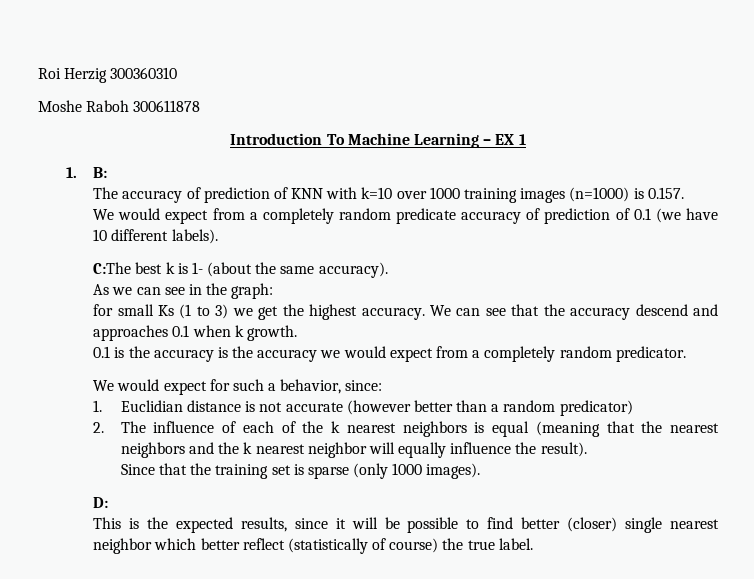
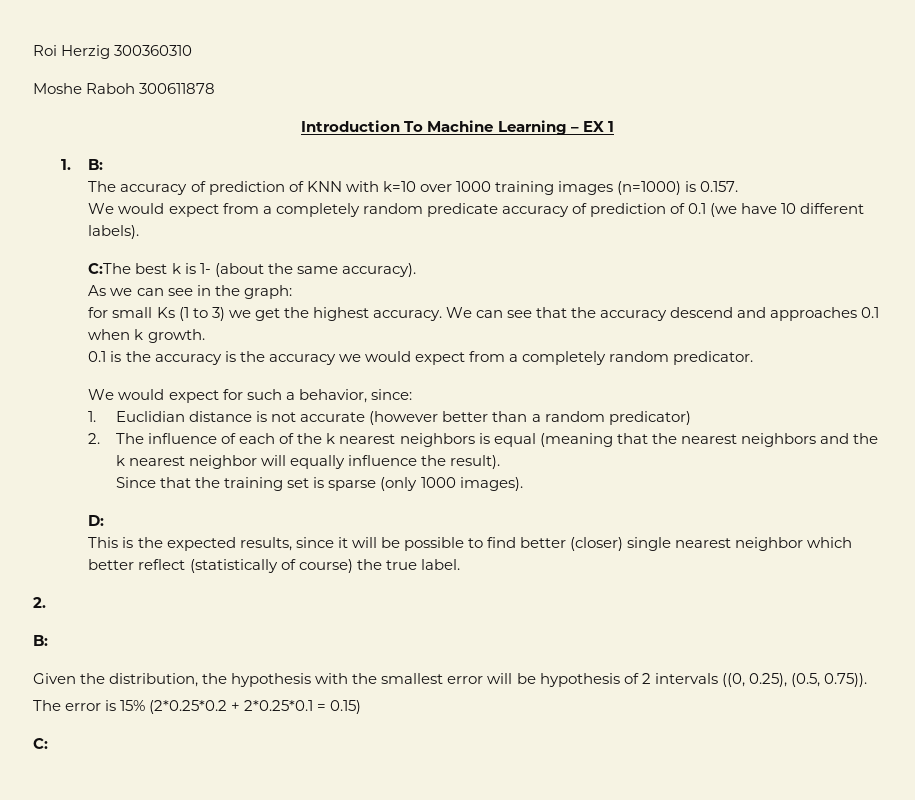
  This is the expected results, since it will be possible to find better (closer) single nearest neighbor which better reflect (statistically of course) the true label.
+ 2.
+ B:
+ Given the distribution, the hypothesis with the smallest error will be hypothesis of 2 intervals ((0, 0.25), (0.5, 0.75)).
+ The error is 15% (2*0.25*0.2 + 2*0.25*0.1 = 0.15)
+ C:

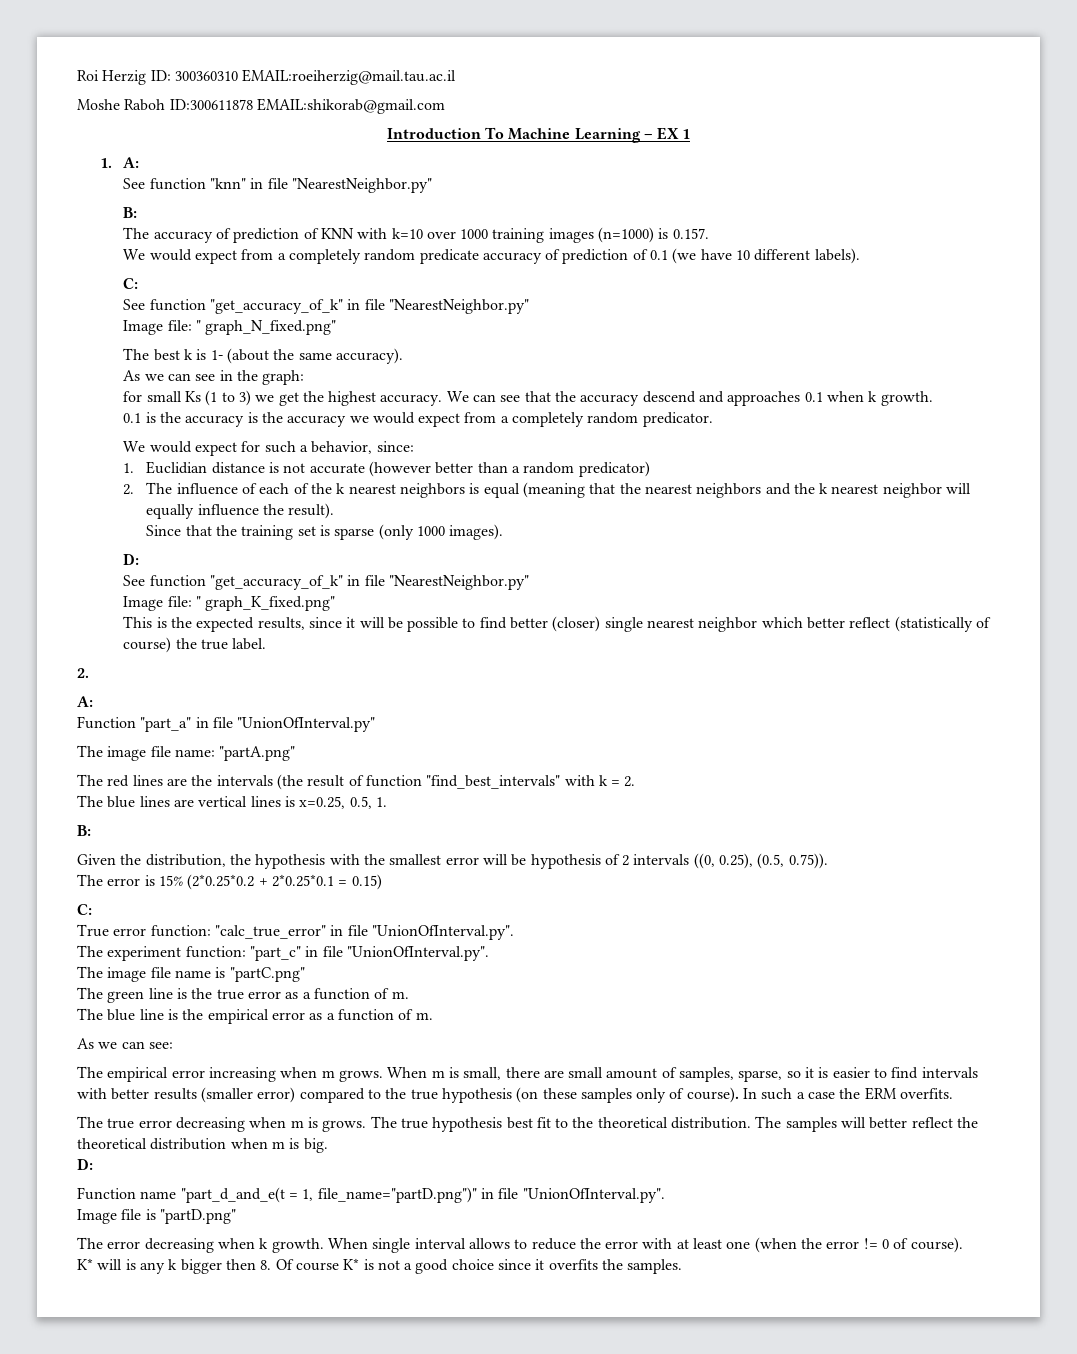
- Roi Herzig 300360310
+ Roi Herzig ID: 300360310 EMAIL:roeiherzig@mail.tau.ac.il
- Moshe Raboh 300611878
+ Moshe Raboh ID:300611878 EMAIL:shikorab@gmail.com
- 1. B:
+ 1. A:
+ See function "knn" in file "NearestNeighbor.py"
+ B:
  We would expect from a completely random predicate accuracy of prediction of 0.1 (we have 10 different labels).
- C:The best k is 1- (about the same accuracy).
+ C:
+ See function "get_accuracy_of_k" in file "NearestNeighbor.py"
+ Image file: " graph_N_fixed.png"
+ The best k is 1- (about the same accuracy).
  Since that the training set is sparse (only 1000 images).
  D:
+ See function "get_accuracy_of_k" in file "NearestNeighbor.py"
+ Image file: " graph_K_fixed.png"
  This is the expected results, since it will be possible to find better (closer) single nearest neighbor which better reflect (statistically of course) the true label.
  2.
+ A:
+ Function "part_a" in file "UnionOfInterval.py"
+ The image file name: "partA.png"
+ The red lines are the intervals (the result of function "find_best_intervals" with k = 2.
+ The blue lines are vertical lines is x=0.25, 0.5, 1.
+ True error function: "calc_true_error" in file "UnionOfInterval.py".
+ The experiment function: "part_c" in file "UnionOfInterval.py".
+ The image file name is "partC.png"
+ The green line is the true error as a function of m.
+ The blue line is the empirical error as a function of m.
+ As we can see:
+ The empirical error increasing when m grows. When m is small, there are small amount of samples, sparse, so it is easier to find intervals with better results (smaller error) compared to the true hypothesis (on these samples only of course). In such a case the ERM overfits.
+ The true error decreasing when m is grows. The true hypothesis best fit to the theoretical distribution. The samples will better reflect the theoretical distribution when m is big.
+ D:
+ Function name "part_d_and_e(t = 1, file_name="partD.png")" in file "UnionOfInterval.py".
+ Image file is "partD.png"
+ The error decreasing when k growth. When single interval allows to reduce the error with at least one (when the error != 0 of course).
+ K* will is any k bigger then 8. Of course K* is not a good choice since it overfits the samples.

